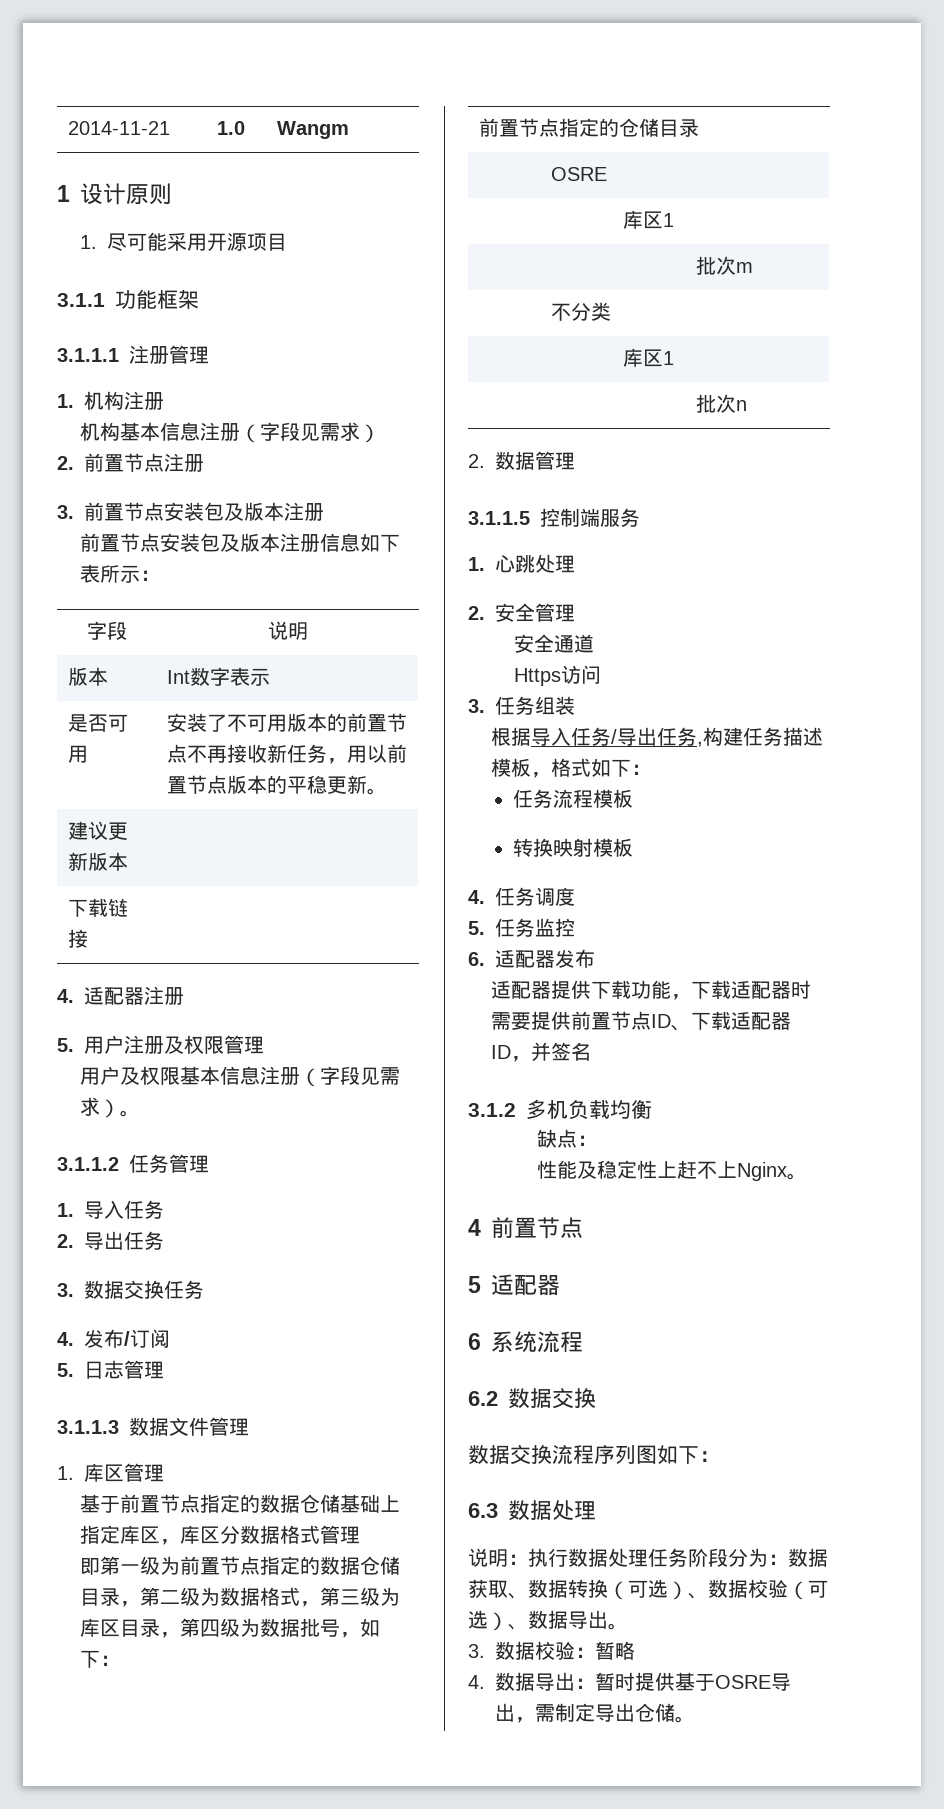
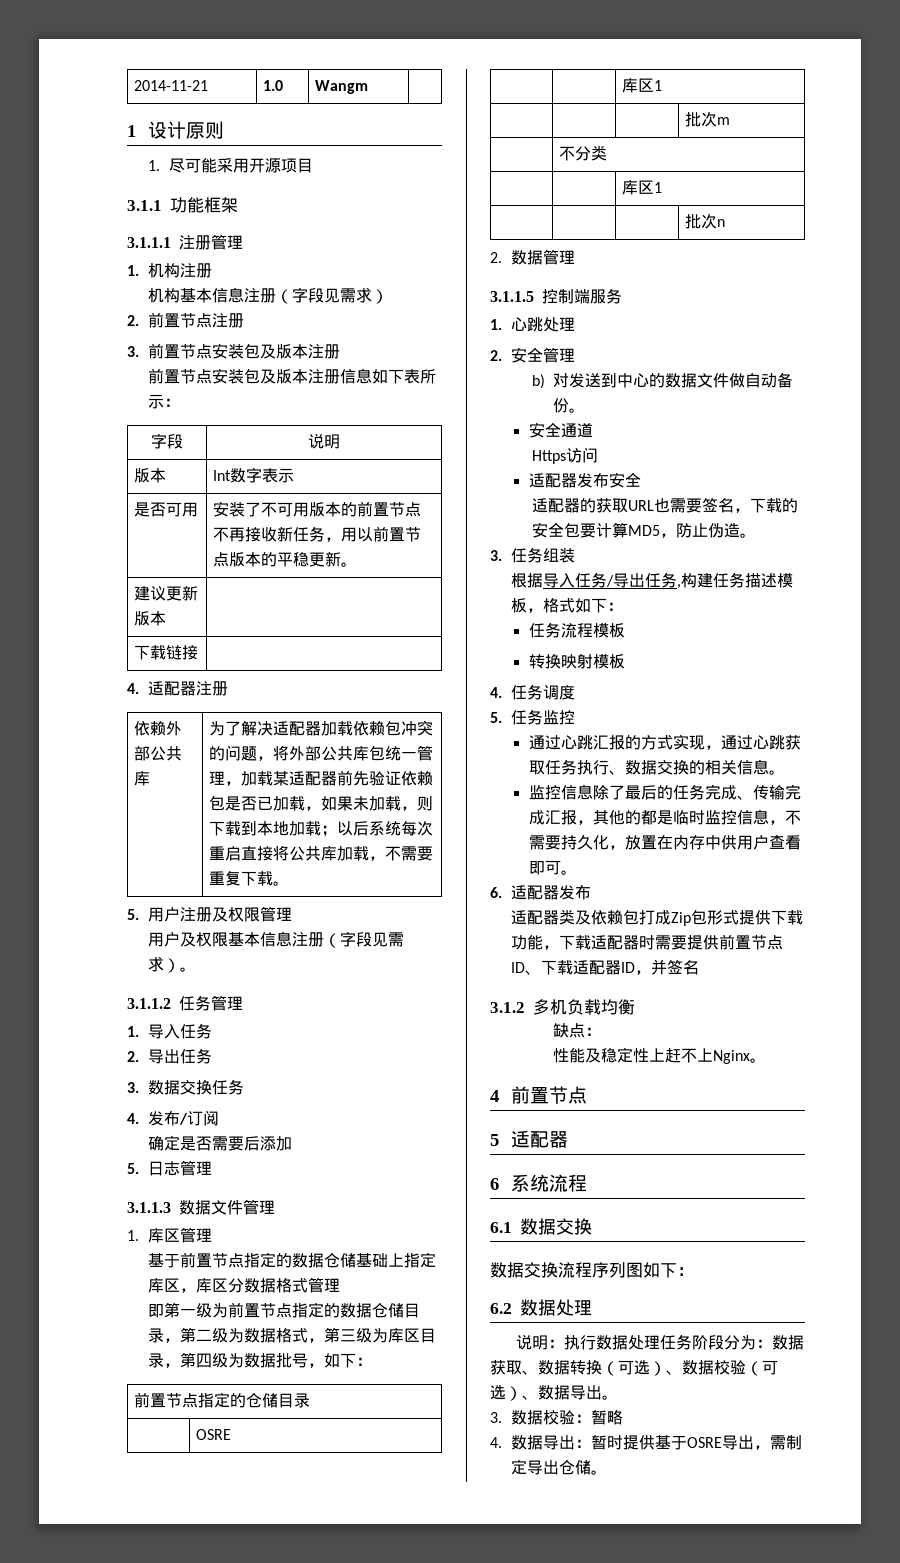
+ 依赖外部公共库 | 为了解决适配器加载依赖包冲突的问题，将外部公共库包统一管理，加载某适配器前先验证依赖包是否已加载，如果未加载，则下载到本地加载；以后系统每次重启直接将公共库加载，不需要重复下载。
+ 确定是否需要后添加
+ b)对发送到中心的数据文件做自动备份。
  安全通道
  Https访问
+ 适配器发布安全
+ 适配器的获取URL也需要签名，下载的安全包要计算MD5，防止伪造。
+ 通过心跳汇报的方式实现，通过心跳获取任务执行、数据交换的相关信息。
+ 监控信息除了最后的任务完成、传输完成汇报，其他的都是临时监控信息，不需要持久化，放置在内存中供用户查看即可。
- 适配器提供下载功能，下载适配器时需要提供前置节点ID、下载适配器ID，并签名
+ 适配器类及依赖包打成Zip包形式提供下载功能，下载适配器时需要提供前置节点ID、下载适配器ID，并签名
- 6.2数据交换
+ 6.1数据交换
- 6.3数据处理
+ 6.2数据处理

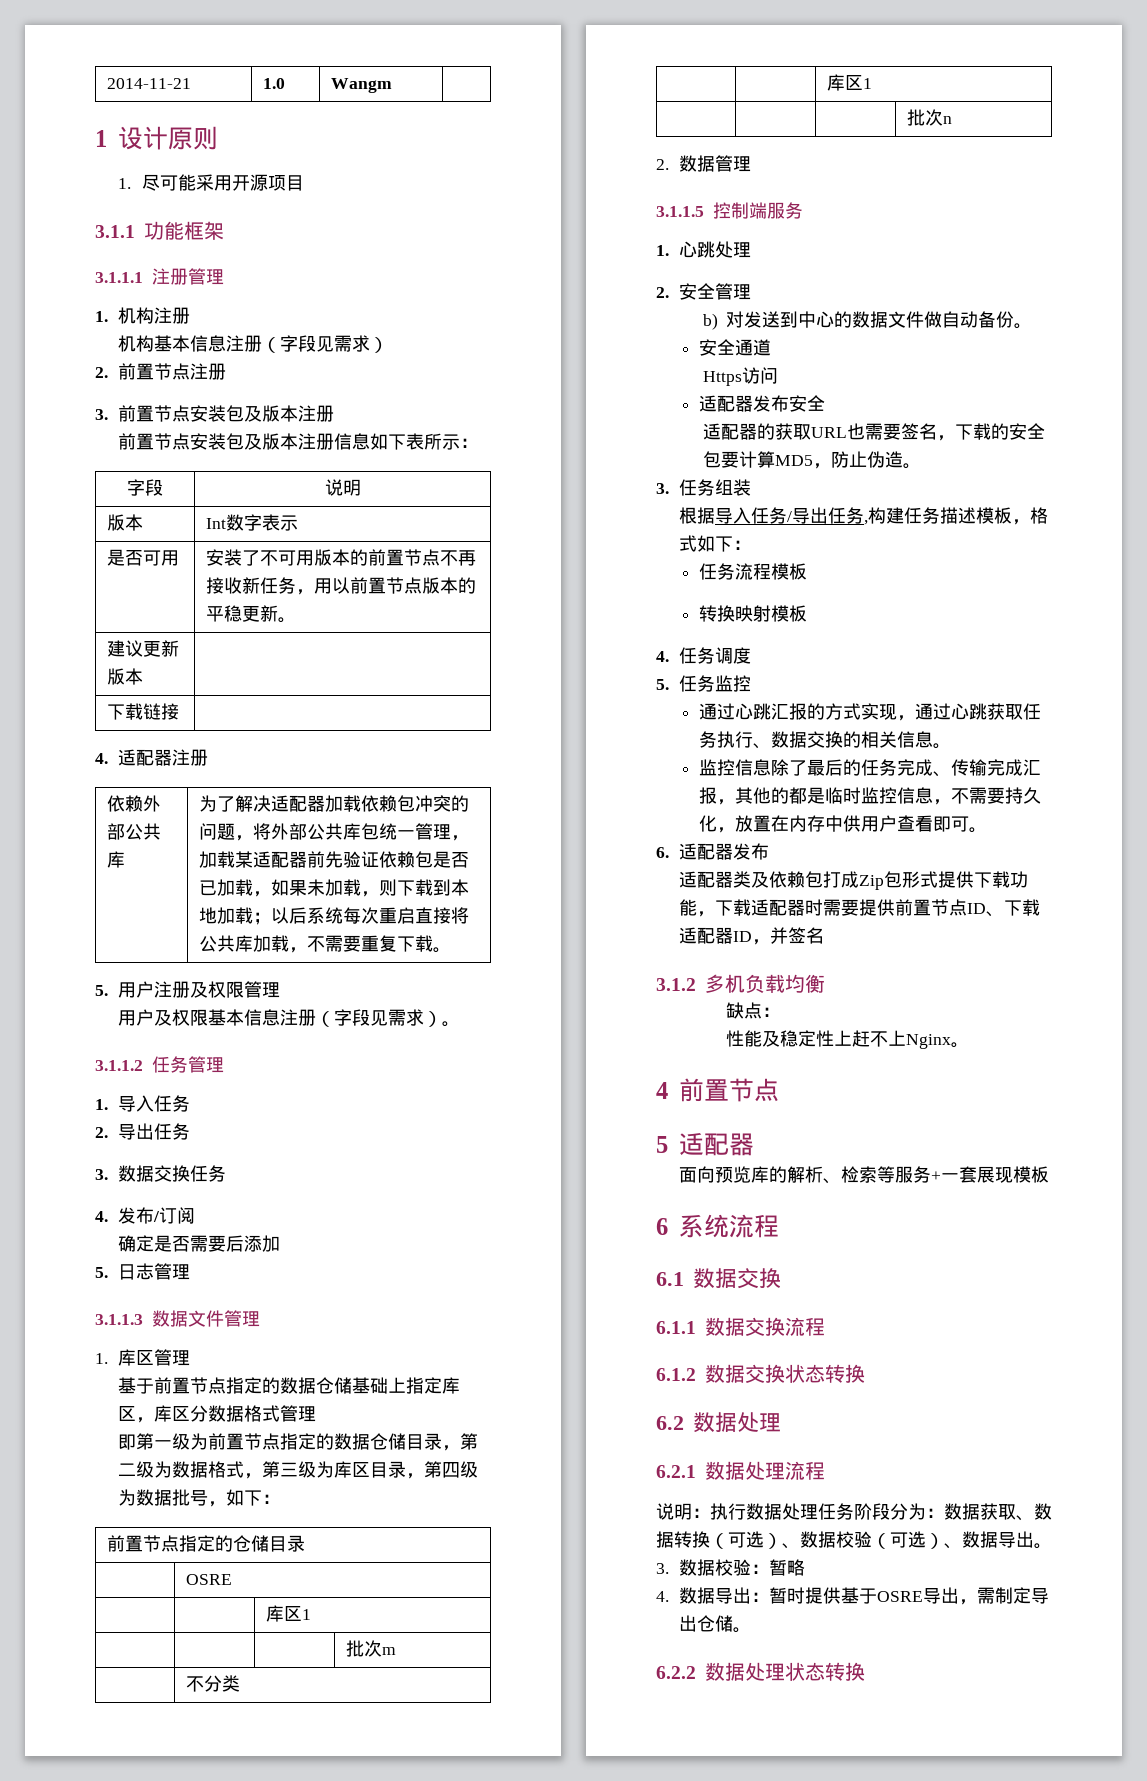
+ 面向预览库的解析、检索等服务+一套展现模板
- 数据交换流程序列图如下：
+ 6.1.1数据交换流程
+ 6.1.2数据交换状态转换
+ 6.2.1数据处理流程
+ 6.2.2数据处理状态转换

